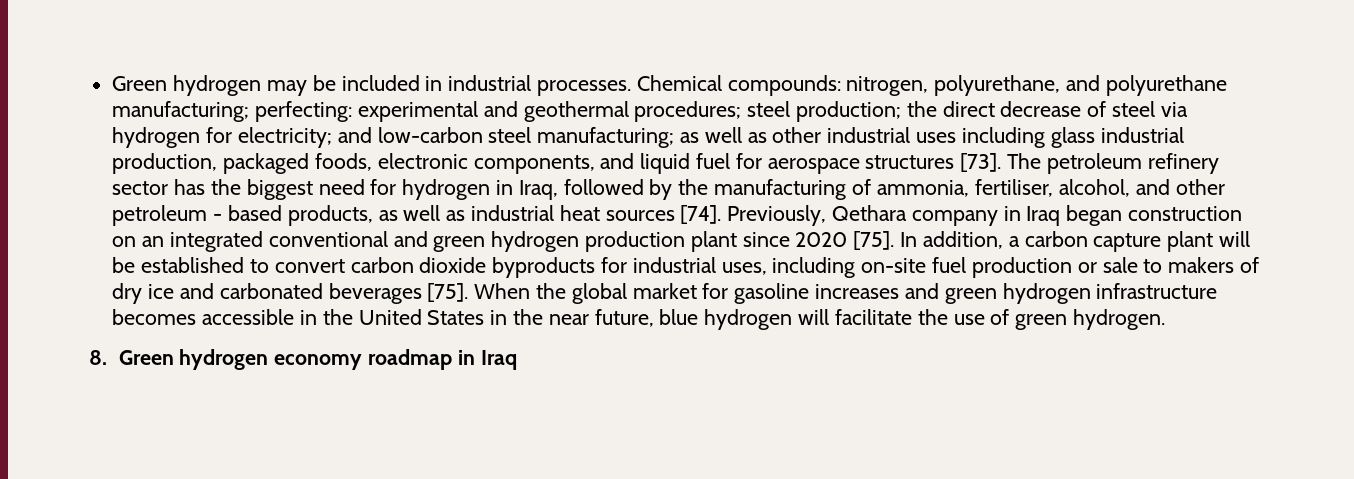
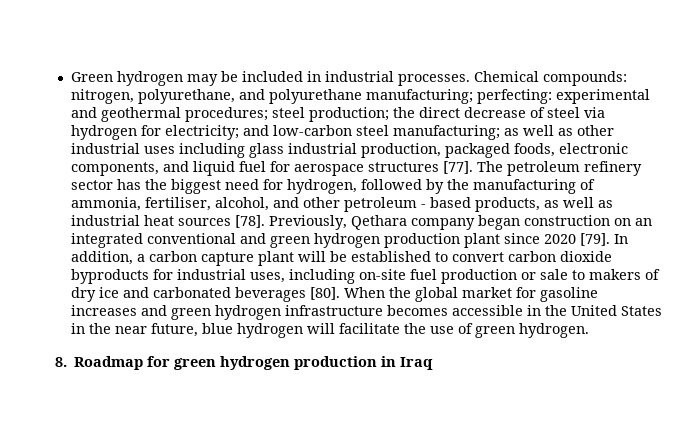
- Chemical compounds: nitrogen, polyurethane, and polyurethane manufacturing; perfecting: experimental and geothermal procedures; steel production; the direct decrease of steel via hydrogen for electricity; and low-carbon steel manufacturing; as well as other industrial uses including glass industrial production, packaged foods, electronic components, and liquid fuel for aerospace structures [73].
+ Chemical compounds: nitrogen, polyurethane, and polyurethane manufacturing; perfecting: experimental and geothermal procedures; steel production; the direct decrease of steel via hydrogen for electricity; and low-carbon steel manufacturing; as well as other industrial uses including glass industrial production, packaged foods, electronic components, and liquid fuel for aerospace structures [77].
- The petroleum refinery sector has the biggest need for hydrogen in Iraq, followed by the manufacturing of ammonia, fertiliser, alcohol, and other petroleum - based products, as well as industrial heat sources [74].
+ The petroleum refinery sector has the biggest need for hydrogen, followed by the manufacturing of ammonia, fertiliser, alcohol, and other petroleum - based products, as well as industrial heat sources [78].
- Previously, Qethara company in Iraq began construction on an integrated conventional and green hydrogen production plant since 2020 [75].
+ Previously, Qethara company began construction on an integrated conventional and green hydrogen production plant since 2020 [79].
- In addition, a carbon capture plant will be established to convert carbon dioxide byproducts for industrial uses, including on-site fuel production or sale to makers of dry ice and carbonated beverages [75].
+ In addition, a carbon capture plant will be established to convert carbon dioxide byproducts for industrial uses, including on-site fuel production or sale to makers of dry ice and carbonated beverages [80].
- 8. Green hydrogen economy roadmap in Iraq
+ 8. Roadmap for green hydrogen production in Iraq

